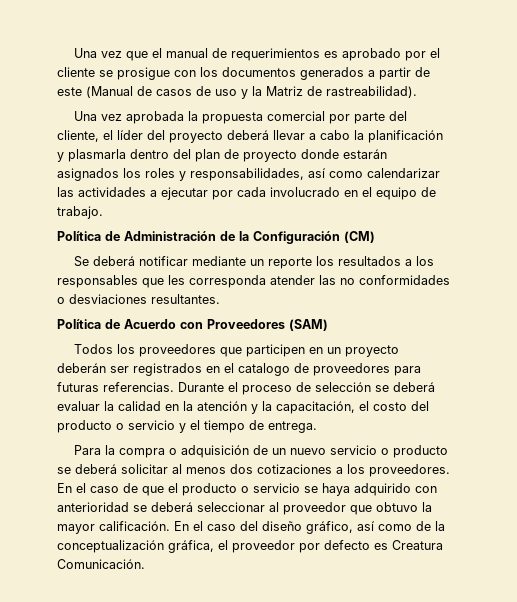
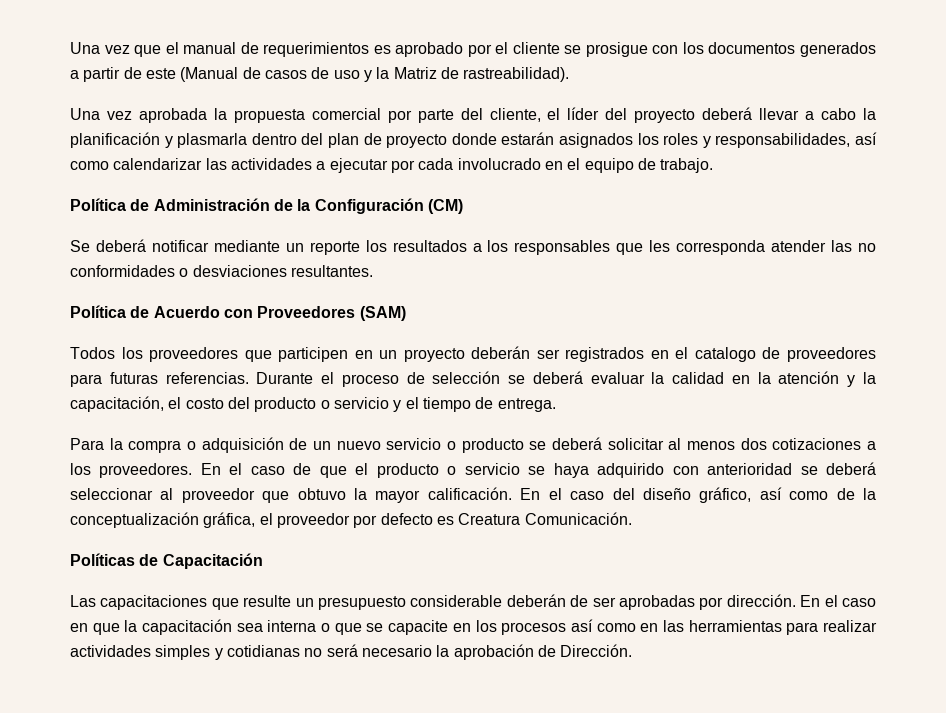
+ Políticas de Capacitación
+ Las capacitaciones que resulte un presupuesto considerable deberán de ser aprobadas por dirección. En el caso en que la capacitación sea interna o que se capacite en los procesos así como en las herramientas para realizar actividades simples y cotidianas no será necesario la aprobación de Dirección.

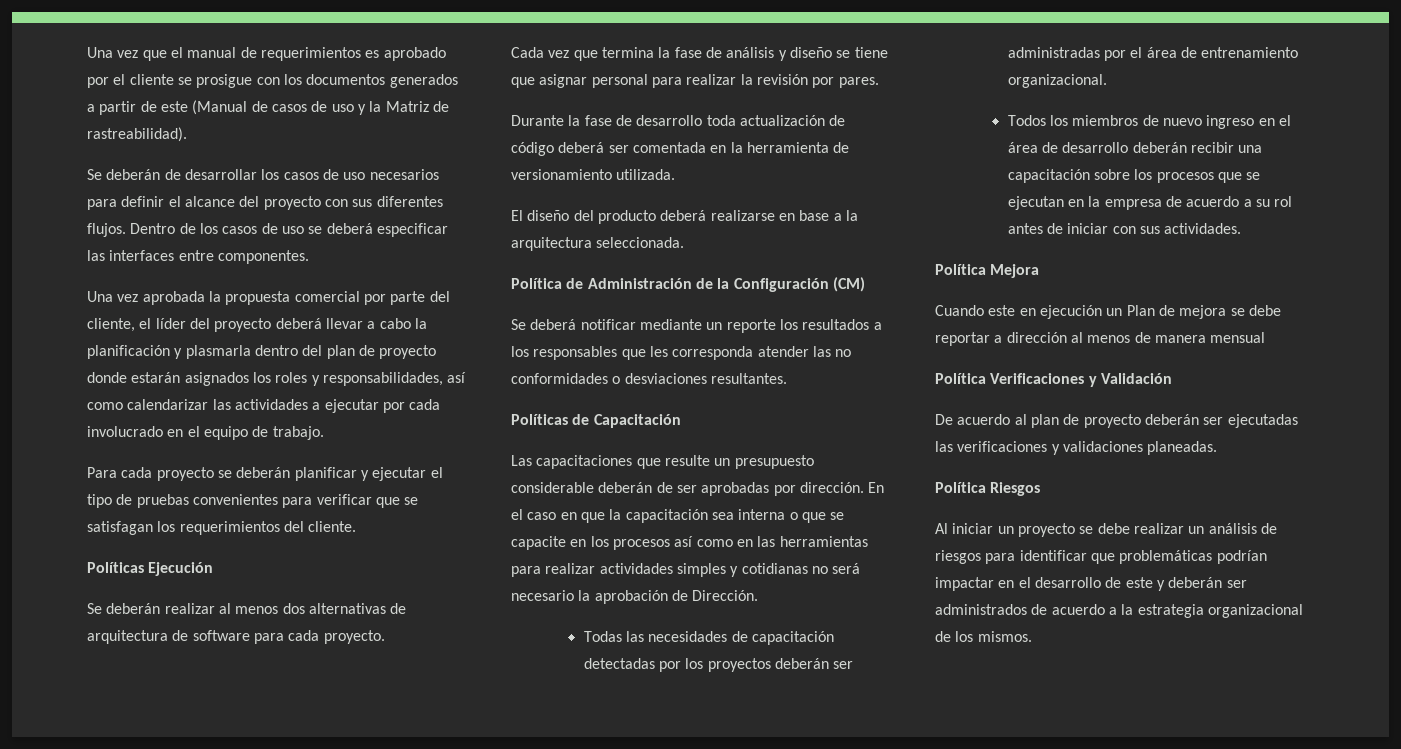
+ Se deberán de desarrollar los casos de uso necesarios para definir el alcance del proyecto con sus diferentes flujos. Dentro de los casos de uso se deberá especificar las interfaces entre componentes.
+ Para cada proyecto se deberán planificar y ejecutar el tipo de pruebas convenientes para verificar que se satisfagan los requerimientos del cliente.
+ Políticas Ejecución
+ Se deberán realizar al menos dos alternativas de arquitectura de software para cada proyecto.
+ Cada vez que termina la fase de análisis y diseño se tiene que asignar personal para realizar la revisión por pares.
+ Durante la fase de desarrollo toda actualización de código deberá ser comentada en la herramienta de versionamiento utilizada.
+ El diseño del producto deberá realizarse en base a la arquitectura seleccionada.
- Política de Acuerdo con Proveedores (SAM)
- Todos los proveedores que participen en un proyecto deberán ser registrados en el catalogo de proveedores para futuras referencias. Durante el proceso de selección se deberá evaluar la calidad en la atención y la capacitación, el costo del producto o servicio y el tiempo de entrega.
- Para la compra o adquisición de un nuevo servicio o producto se deberá solicitar al menos dos cotizaciones a los proveedores. En el caso de que el producto o servicio se haya adquirido con anterioridad se deberá seleccionar al proveedor que obtuvo la mayor calificación. En el caso del diseño gráfico, así como de la conceptualización gráfica, el proveedor por defecto es Creatura Comunicación.
+ Todas las necesidades de capacitación detectadas por los proyectos deberán ser administradas por el área de entrenamiento organizacional.
+ Todos los miembros de nuevo ingreso en el área de desarrollo deberán recibir una capacitación sobre los procesos que se ejecutan en la empresa de acuerdo a su rol antes de iniciar con sus actividades.
+ Política Mejora
+ Cuando este en ejecución un Plan de mejora se debe reportar a dirección al menos de manera mensual
+ Política Verificaciones y Validación
+ De acuerdo al plan de proyecto deberán ser ejecutadas las verificaciones y validaciones planeadas.
+ Política Riesgos
+ Al iniciar un proyecto se debe realizar un análisis de riesgos para identificar que problemáticas podrían impactar en el desarrollo de este y deberán ser administrados de acuerdo a la estrategia organizacional de los mismos.

